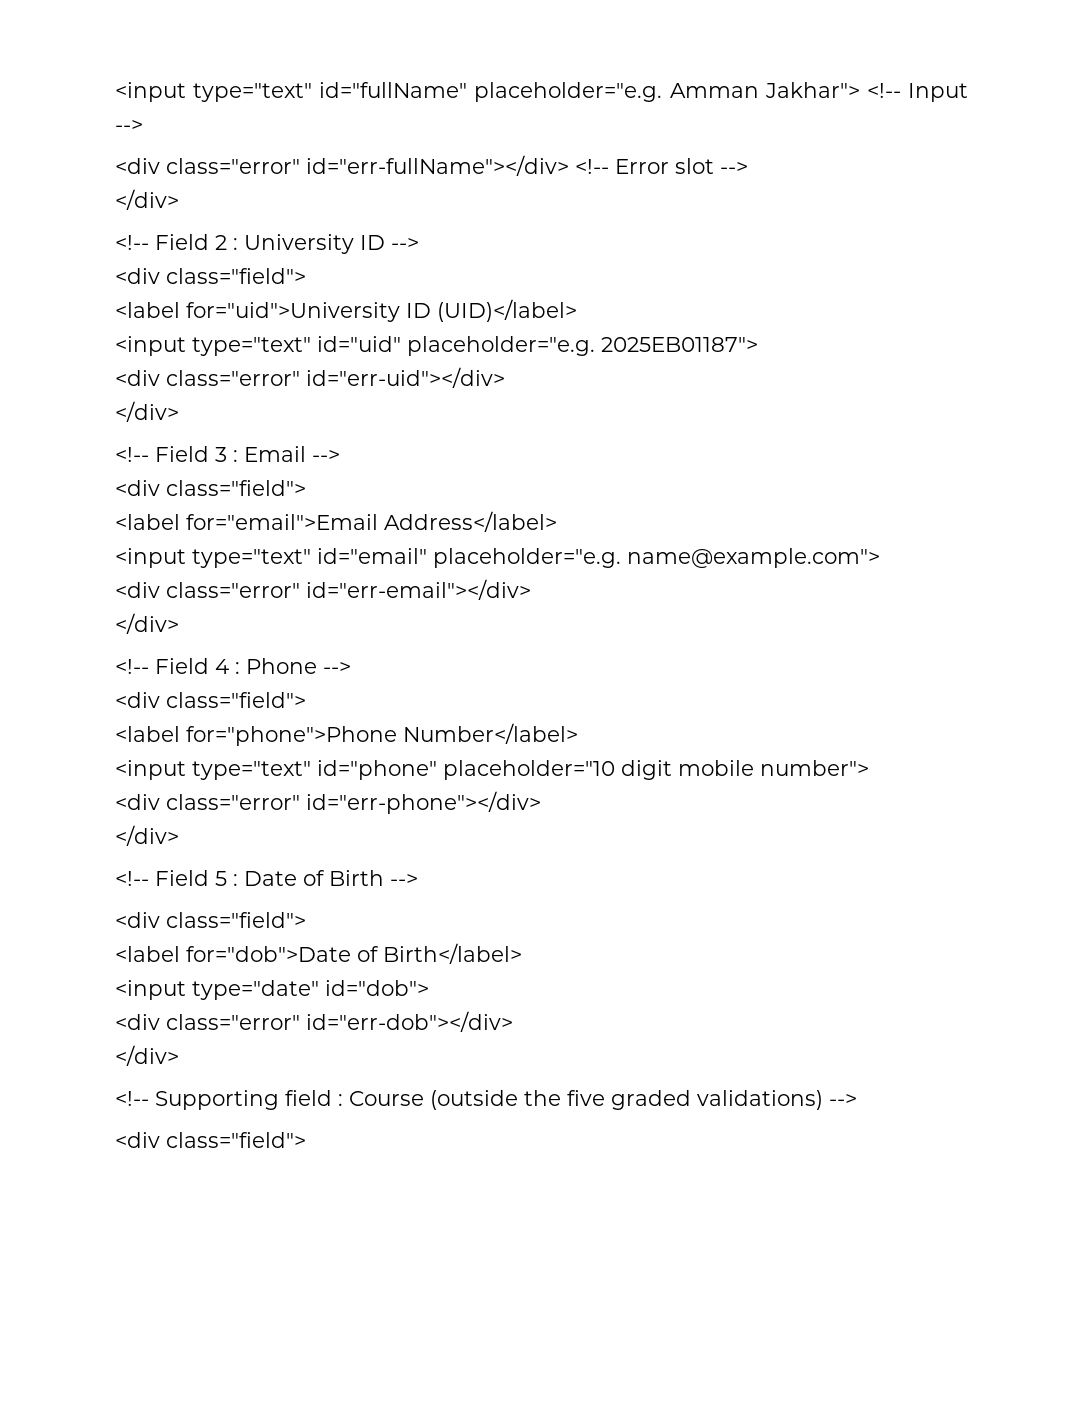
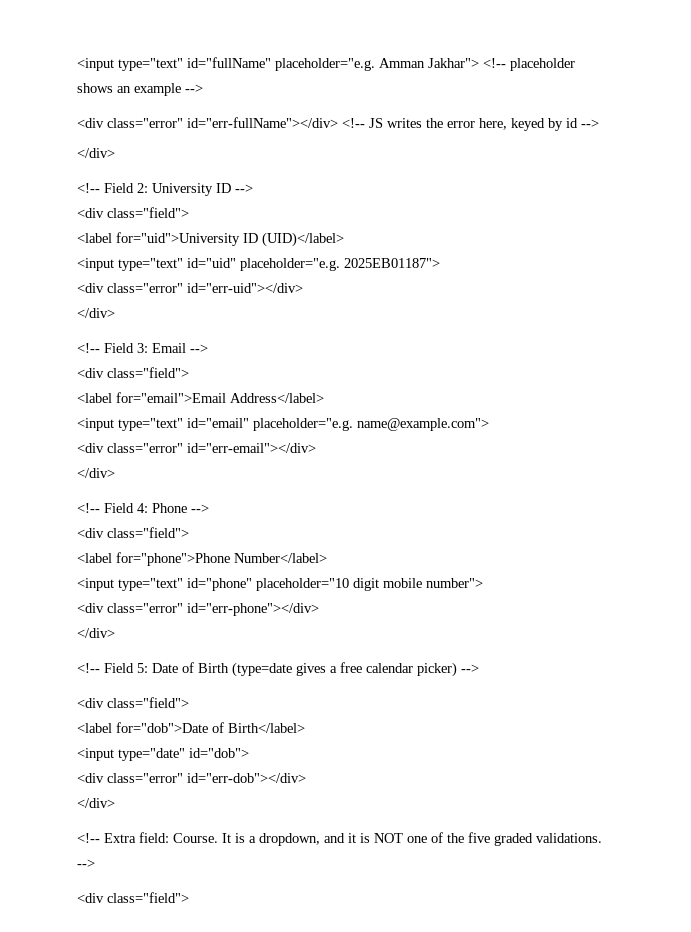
- <input type="text" id="fullName" placeholder="e.g. Amman Jakhar"> <!-- Input -->
+ <input type="text" id="fullName" placeholder="e.g. Amman Jakhar"> <!-- placeholder shows an example -->
- <div class="error" id="err-fullName"></div> <!-- Error slot -->
+ <div class="error" id="err-fullName"></div> <!-- JS writes the error here, keyed by id -->
- <!-- Field 2 : University ID -->
+ <!-- Field 2: University ID -->
- <!-- Field 3 : Email -->
+ <!-- Field 3: Email -->
- <!-- Field 4 : Phone -->
+ <!-- Field 4: Phone -->
- <!-- Field 5 : Date of Birth -->
+ <!-- Field 5: Date of Birth (type=date gives a free calendar picker) -->
- <!-- Supporting field : Course (outside the five graded validations) -->
+ <!-- Extra field: Course. It is a dropdown, and it is NOT one of the five graded validations. -->

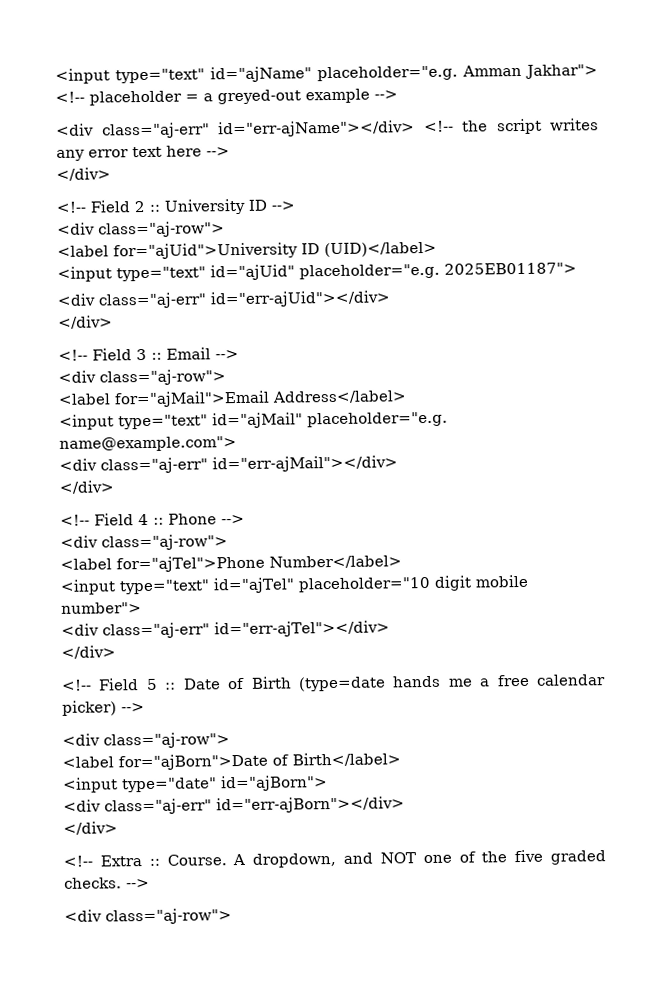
- <input type="text" id="fullName" placeholder="e.g. Amman Jakhar"> <!-- placeholder shows an example -->
+ <input type="text" id="ajName" placeholder="e.g. Amman Jakhar"> <!-- placeholder = a greyed-out example -->
- <div class="error" id="err-fullName"></div> <!-- JS writes the error here, keyed by id -->
+ <div class="aj-err" id="err-ajName"></div> <!-- the script writes any error text here -->
- <!-- Field 2: University ID -->
- <div class="field">
- <label for="uid">University ID (UID)</label>
+ <!-- Field 2 :: University ID -->
+ <div class="aj-row">
+ <label for="ajUid">University ID (UID)</label>
- <input type="text" id="uid" placeholder="e.g. 2025EB01187">
+ <input type="text" id="ajUid" placeholder="e.g. 2025EB01187">
- <div class="error" id="err-uid"></div>
+ <div class="aj-err" id="err-ajUid"></div>
  </div>
- <!-- Field 3: Email -->
- <div class="field">
- <label for="email">Email Address</label>
+ <!-- Field 3 :: Email -->
+ <div class="aj-row">
+ <label for="ajMail">Email Address</label>
- <input type="text" id="email" placeholder="e.g. name@example.com">
+ <input type="text" id="ajMail" placeholder="e.g. name@example.com">
- <div class="error" id="err-email"></div>
+ <div class="aj-err" id="err-ajMail"></div>
  </div>
- <!-- Field 4: Phone -->
- <div class="field">
- <label for="phone">Phone Number</label>
+ <!-- Field 4 :: Phone -->
+ <div class="aj-row">
+ <label for="ajTel">Phone Number</label>
- <input type="text" id="phone" placeholder="10 digit mobile number">
+ <input type="text" id="ajTel" placeholder="10 digit mobile number">
- <div class="error" id="err-phone"></div>
+ <div class="aj-err" id="err-ajTel"></div>
  </div>
- <!-- Field 5: Date of Birth (type=date gives a free calendar picker) -->
- <div class="field">
- <label for="dob">Date of Birth</label>
+ <!-- Field 5 :: Date of Birth (type=date hands me a free calendar picker) -->
+ <div class="aj-row">
+ <label for="ajBorn">Date of Birth</label>
- <input type="date" id="dob">
- <div class="error" id="err-dob"></div>
+ <input type="date" id="ajBorn">
+ <div class="aj-err" id="err-ajBorn"></div>
- <!-- Extra field: Course. It is a dropdown, and it is NOT one of the five graded validations. -->
- <div class="field">
+ <!-- Extra :: Course. A dropdown, and NOT one of the five graded checks. -->
+ <div class="aj-row">

